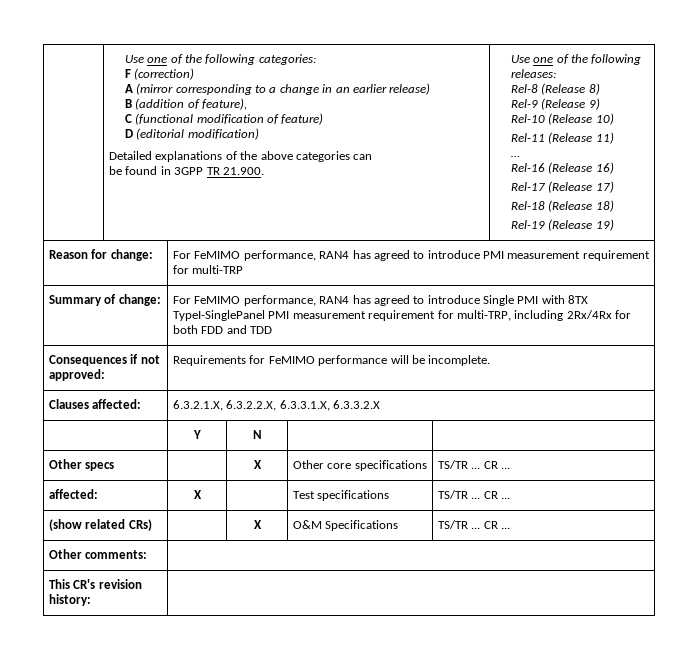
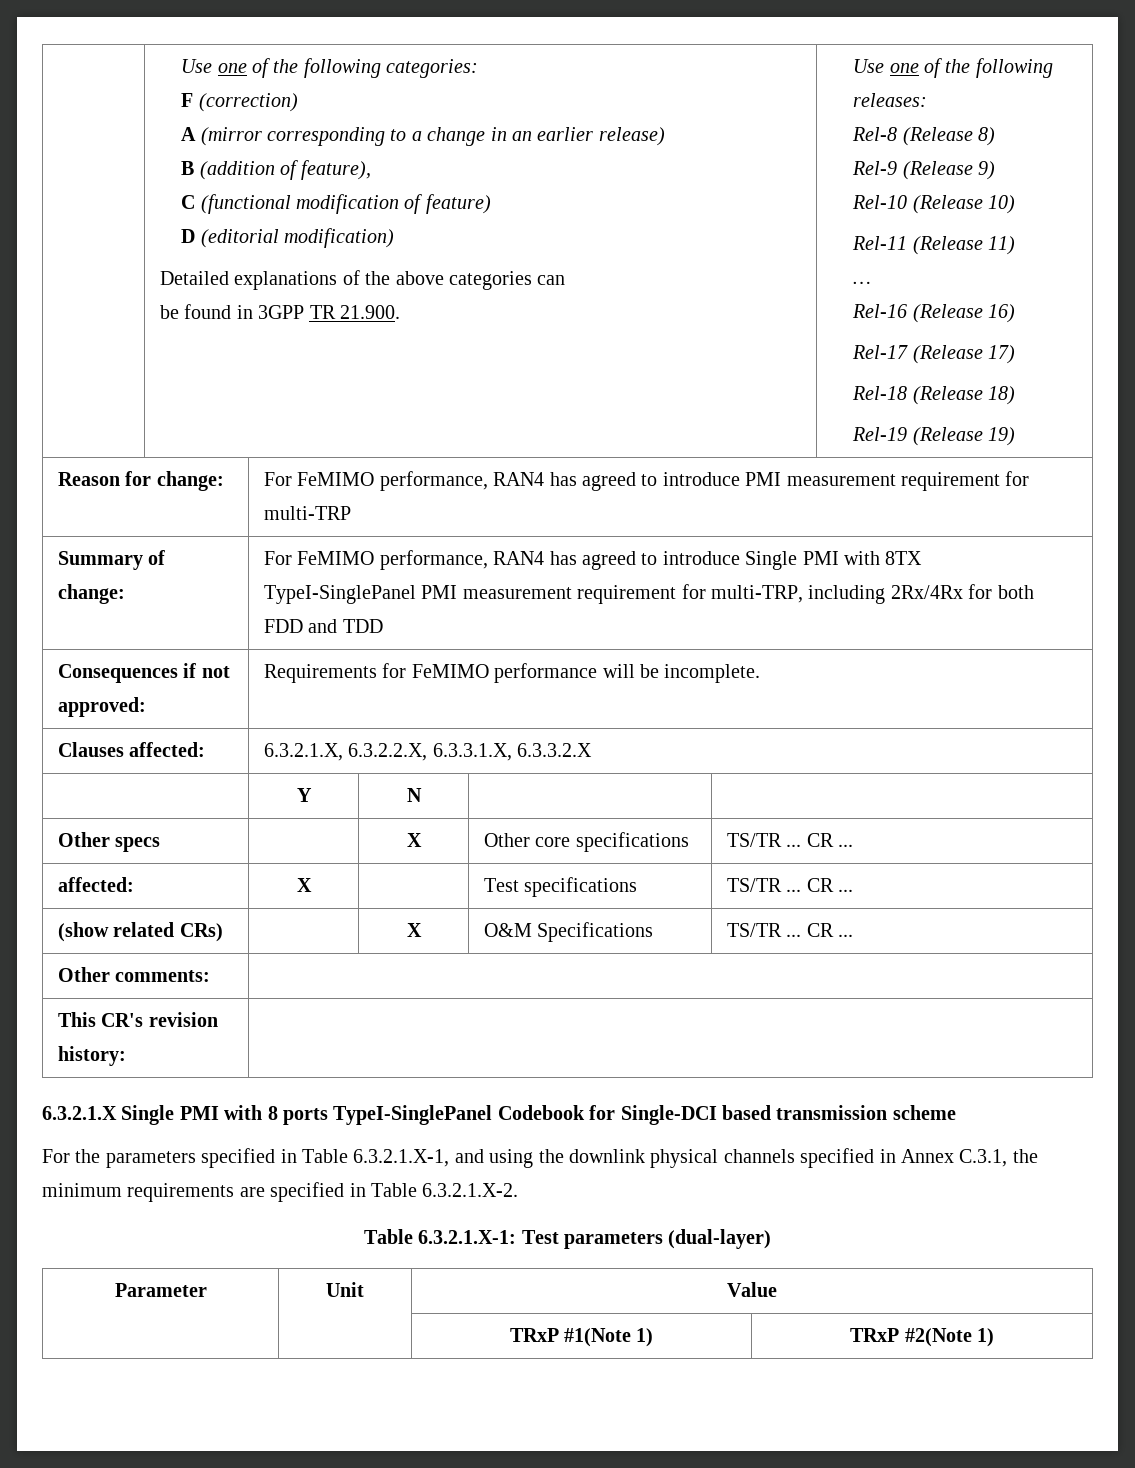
+ 6.3.2.1.X Single PMI with 8 ports TypeI-SinglePanel Codebook for Single-DCI based transmission scheme
+ For the parameters specified in Table 6.3.2.1.X-1, and using the downlink physical channels specified in Annex C.3.1, the minimum requirements are specified in Table 6.3.2.1.X-2.
+ Table 6.3.2.1.X-1: Test parameters (dual-layer)
+ Parameter | Unit | Value
+ | | TRxP #1(Note 1) | TRxP #2(Note 1)

